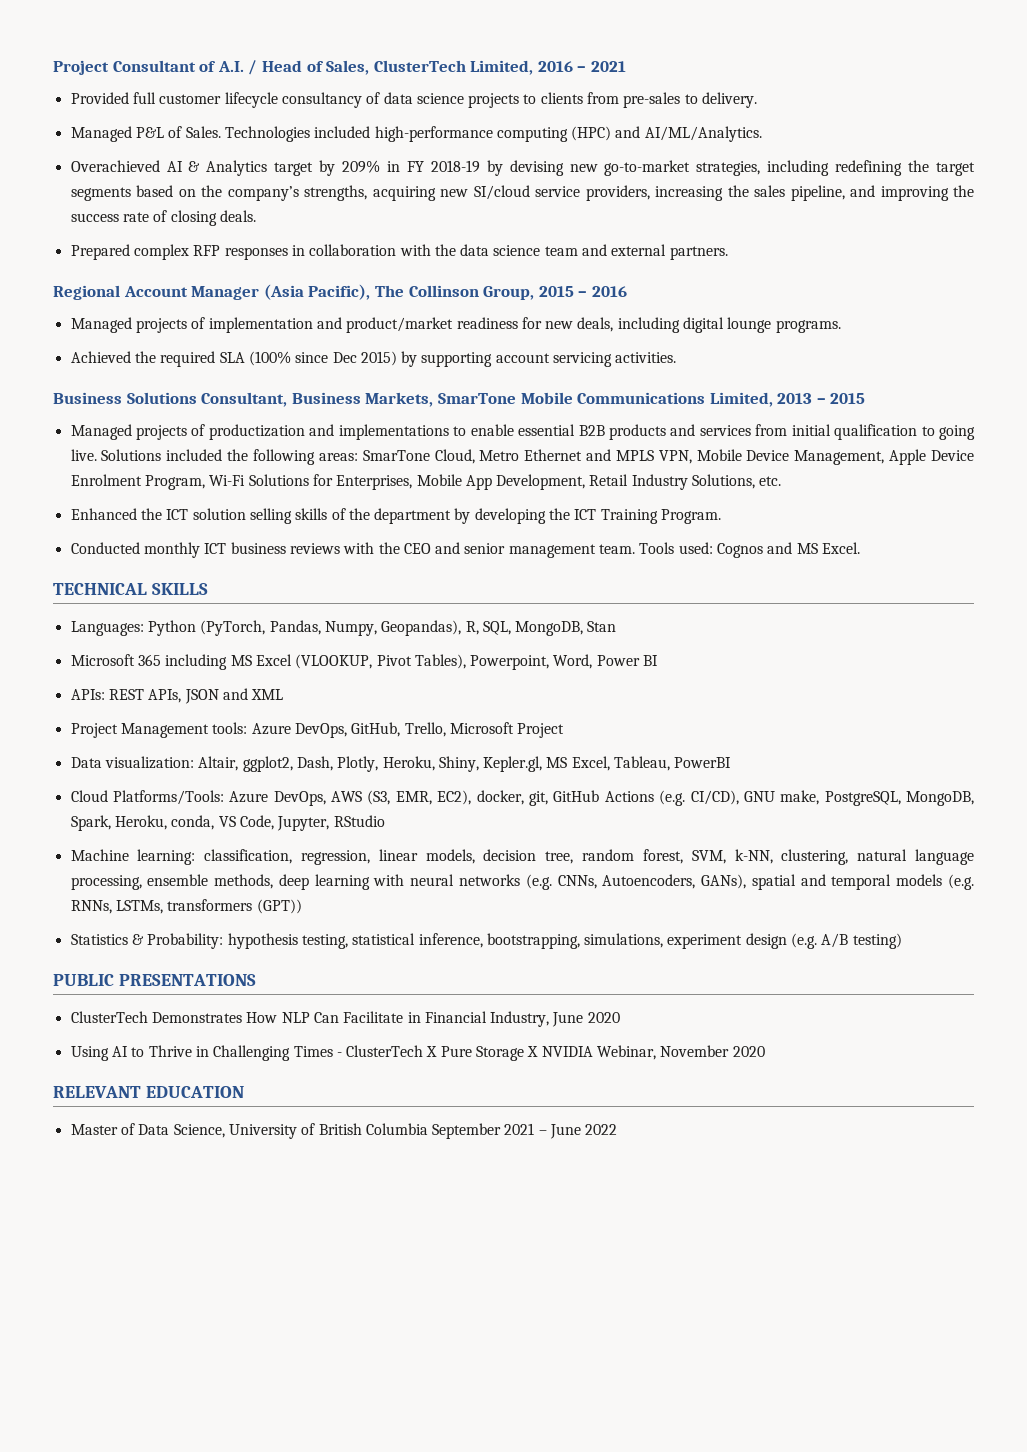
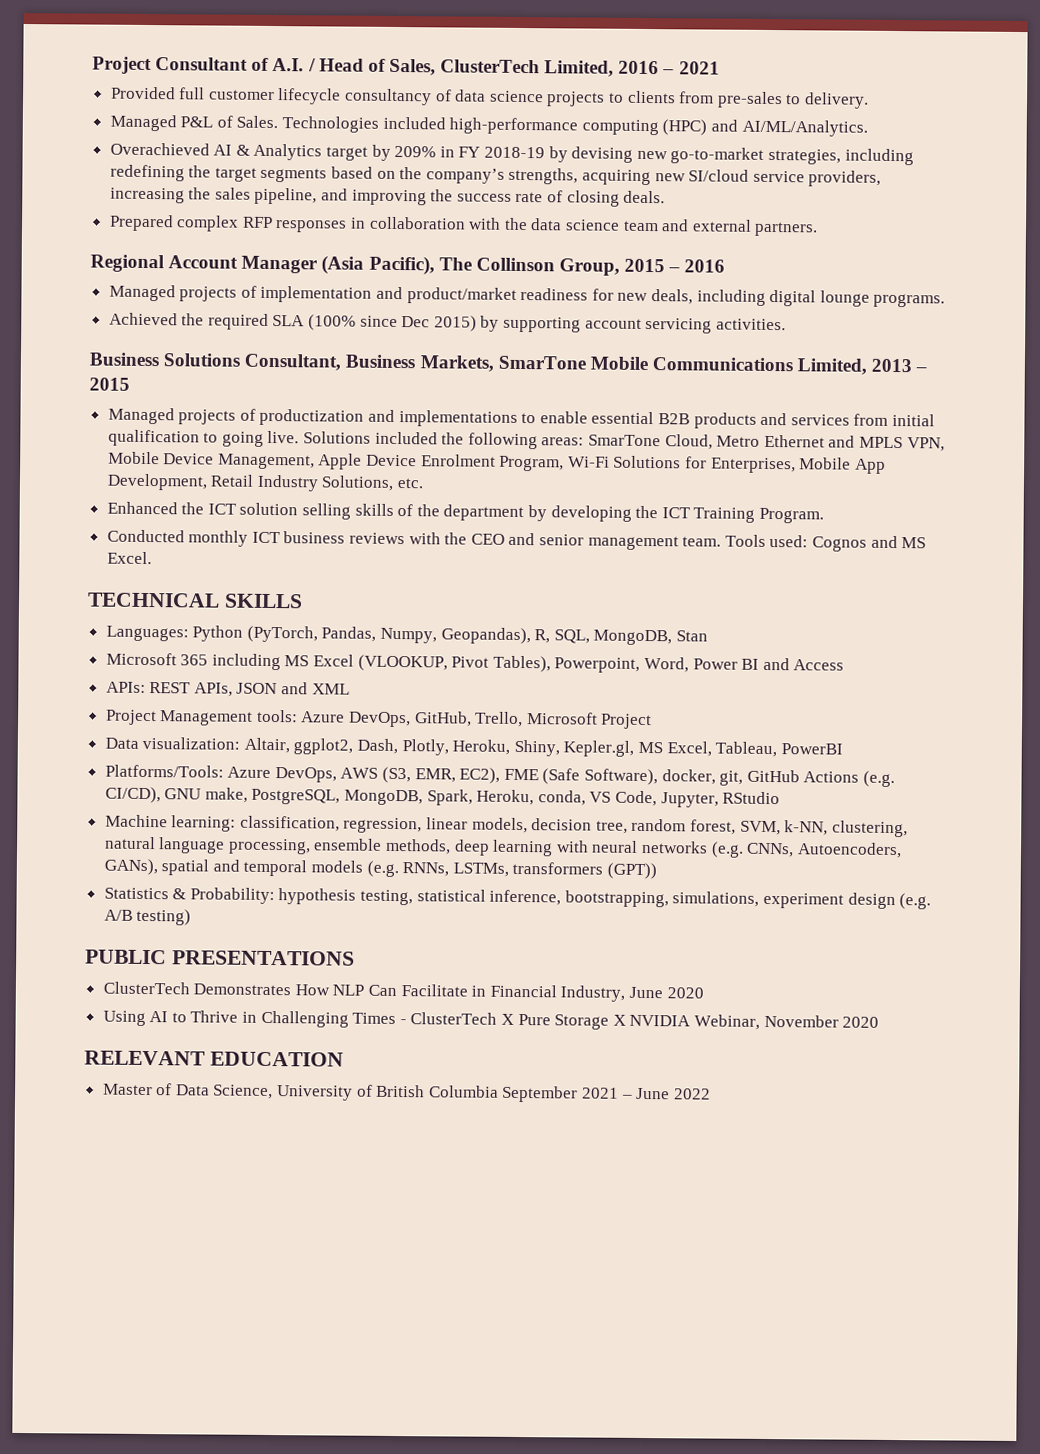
- Microsoft 365 including MS Excel (VLOOKUP, Pivot Tables), Powerpoint, Word, Power BI
+ Microsoft 365 including MS Excel (VLOOKUP, Pivot Tables), Powerpoint, Word, Power BI and Access
- Cloud Platforms/Tools: Azure DevOps, AWS (S3, EMR, EC2), docker, git, GitHub Actions (e.g. CI/CD), GNU make, PostgreSQL, MongoDB, Spark, Heroku, conda, VS Code, Jupyter, RStudio
+ Platforms/Tools: Azure DevOps, AWS (S3, EMR, EC2), FME (Safe Software), docker, git, GitHub Actions (e.g. CI/CD), GNU make, PostgreSQL, MongoDB, Spark, Heroku, conda, VS Code, Jupyter, RStudio

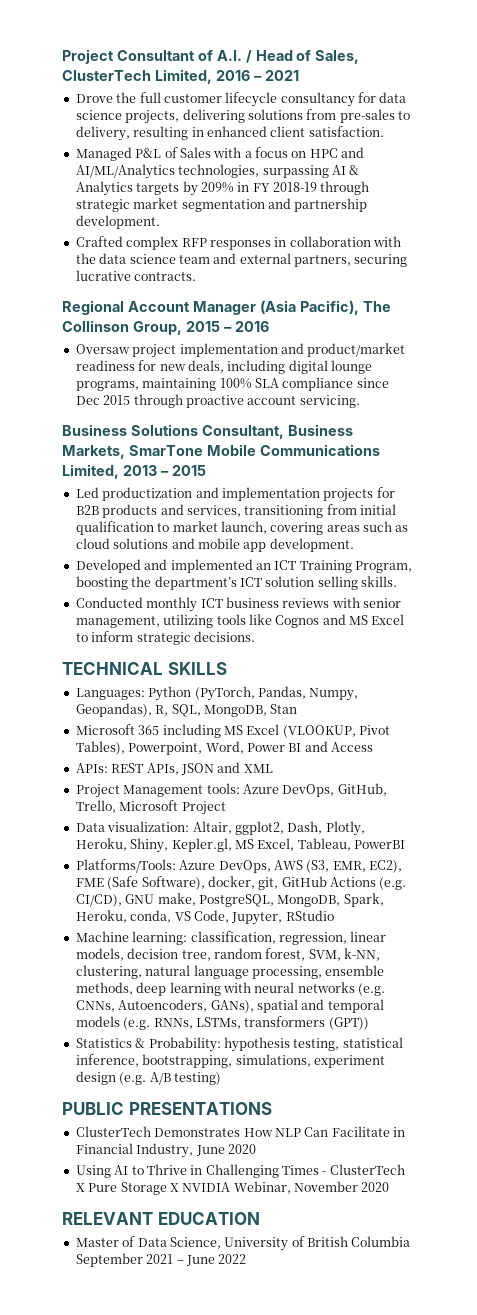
- Provided full customer lifecycle consultancy of data science projects to clients from pre-sales to delivery.
- Managed P&L of Sales. Technologies included high-performance computing (HPC) and AI/ML/Analytics.
- Overachieved AI & Analytics target by 209% in FY 2018-19 by devising new go-to-market strategies, including redefining the target segments based on the company’s strengths, acquiring new SI/cloud service providers, increasing the sales pipeline, and improving the success rate of closing deals.
- Prepared complex RFP responses in collaboration with the data science team and external partners.
+ Drove the full customer lifecycle consultancy for data science projects, delivering solutions from pre-sales to delivery, resulting in enhanced client satisfaction.
+ Managed P&L of Sales with a focus on HPC and AI/ML/Analytics technologies, surpassing AI & Analytics targets by 209% in FY 2018-19 through strategic market segmentation and partnership development.
+ Crafted complex RFP responses in collaboration with the data science team and external partners, securing lucrative contracts.
- Managed projects of implementation and product/market readiness for new deals, including digital lounge programs.
- Achieved the required SLA (100% since Dec 2015) by supporting account servicing activities.
+ Oversaw project implementation and product/market readiness for new deals, including digital lounge programs, maintaining 100% SLA compliance since Dec 2015 through proactive account servicing.
- Managed projects of productization and implementations to enable essential B2B products and services from initial qualification to going live. Solutions included the following areas: SmarTone Cloud, Metro Ethernet and MPLS VPN, Mobile Device Management, Apple Device Enrolment Program, Wi-Fi Solutions for Enterprises, Mobile App Development, Retail Industry Solutions, etc.
- Enhanced the ICT solution selling skills of the department by developing the ICT Training Program.
+ Led productization and implementation projects for B2B products and services, transitioning from initial qualification to market launch, covering areas such as cloud solutions and mobile app development.
+ Developed and implemented an ICT Training Program, boosting the department’s ICT solution selling skills.
- Conducted monthly ICT business reviews with the CEO and senior management team. Tools used: Cognos and MS Excel.
+ Conducted monthly ICT business reviews with senior management, utilizing tools like Cognos and MS Excel to inform strategic decisions.

